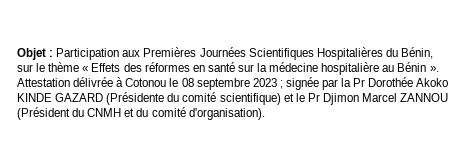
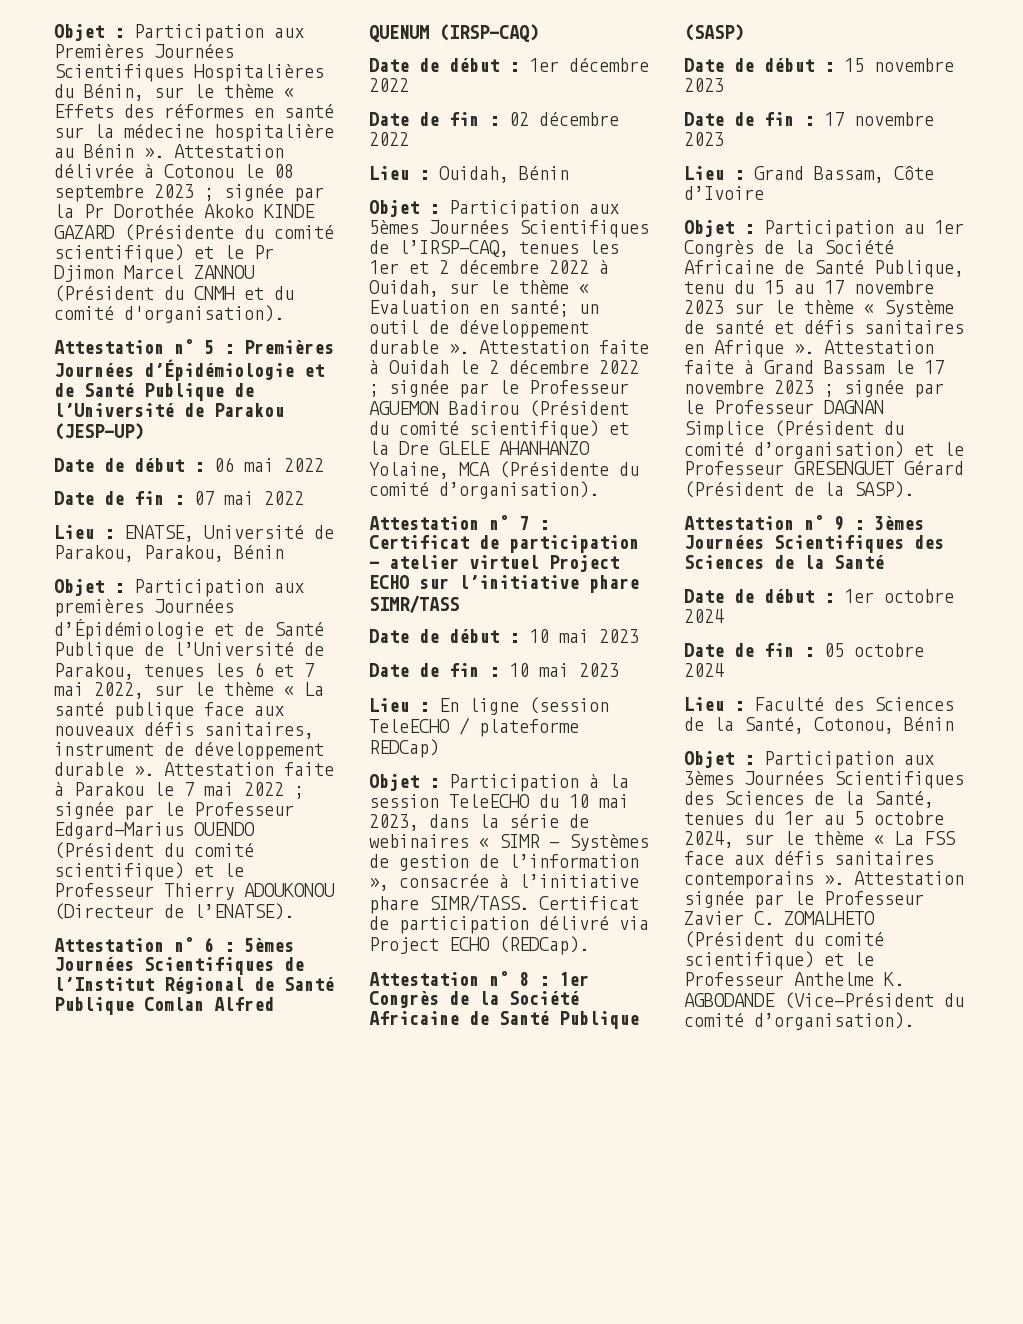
+ Attestation n° 5 : Premières Journées d’Épidémiologie et de Santé Publique de l’Université de Parakou (JESP-UP)
+ Date de début : 06 mai 2022
+ Date de fin : 07 mai 2022
+ Lieu : ENATSE, Université de Parakou, Parakou, Bénin
+ Objet : Participation aux premières Journées d’Épidémiologie et de Santé Publique de l’Université de Parakou, tenues les 6 et 7 mai 2022, sur le thème « La santé publique face aux nouveaux défis sanitaires, instrument de développement durable ». Attestation faite à Parakou le 7 mai 2022 ; signée par le Professeur Edgard-Marius OUENDO (Président du comité scientifique) et le Professeur Thierry ADOUKONOU (Directeur de l’ENATSE).
+ Attestation n° 6 : 5èmes Journées Scientifiques de l’Institut Régional de Santé Publique Comlan Alfred QUENUM (IRSP-CAQ)
+ Date de début : 1er décembre 2022
+ Date de fin : 02 décembre 2022
+ Lieu : Ouidah, Bénin
+ Objet : Participation aux 5èmes Journées Scientifiques de l’IRSP-CAQ, tenues les 1er et 2 décembre 2022 à Ouidah, sur le thème « Evaluation en santé; un outil de développement durable ». Attestation faite à Ouidah le 2 décembre 2022 ; signée par le Professeur AGUEMON Badirou (Président du comité scientifique) et la Dre GLELE AHANHANZO Yolaine, MCA (Présidente du comité d’organisation).
+ Attestation n° 7 : Certificat de participation — atelier virtuel Project ECHO sur l’initiative phare SIMR/TASS
+ Date de début : 10 mai 2023
+ Date de fin : 10 mai 2023
+ Lieu : En ligne (session TeleECHO / plateforme REDCap)
+ Objet : Participation à la session TeleECHO du 10 mai 2023, dans la série de webinaires « SIMR — Systèmes de gestion de l’information », consacrée à l’initiative phare SIMR/TASS. Certificat de participation délivré via Project ECHO (REDCap).
+ Attestation n° 8 : 1er Congrès de la Société Africaine de Santé Publique (SASP)
+ Date de début : 15 novembre 2023
+ Date de fin : 17 novembre 2023
+ Lieu : Grand Bassam, Côte d’Ivoire
+ Objet : Participation au 1er Congrès de la Société Africaine de Santé Publique, tenu du 15 au 17 novembre 2023 sur le thème « Système de santé et défis sanitaires en Afrique ». Attestation faite à Grand Bassam le 17 novembre 2023 ; signée par le Professeur DAGNAN Simplice (Président du comité d’organisation) et le Professeur GRESENGUET Gérard (Président de la SASP).
+ Attestation n° 9 : 3èmes Journées Scientifiques des Sciences de la Santé
+ Date de début : 1er octobre 2024
+ Date de fin : 05 octobre 2024
+ Lieu : Faculté des Sciences de la Santé, Cotonou, Bénin
+ Objet : Participation aux 3èmes Journées Scientifiques des Sciences de la Santé, tenues du 1er au 5 octobre 2024, sur le thème « La FSS face aux défis sanitaires contemporains ». Attestation signée par le Professeur Zavier C. ZOMALHETO (Président du comité scientifique) et le Professeur Anthelme K. AGBODANDE (Vice-Président du comité d’organisation).

